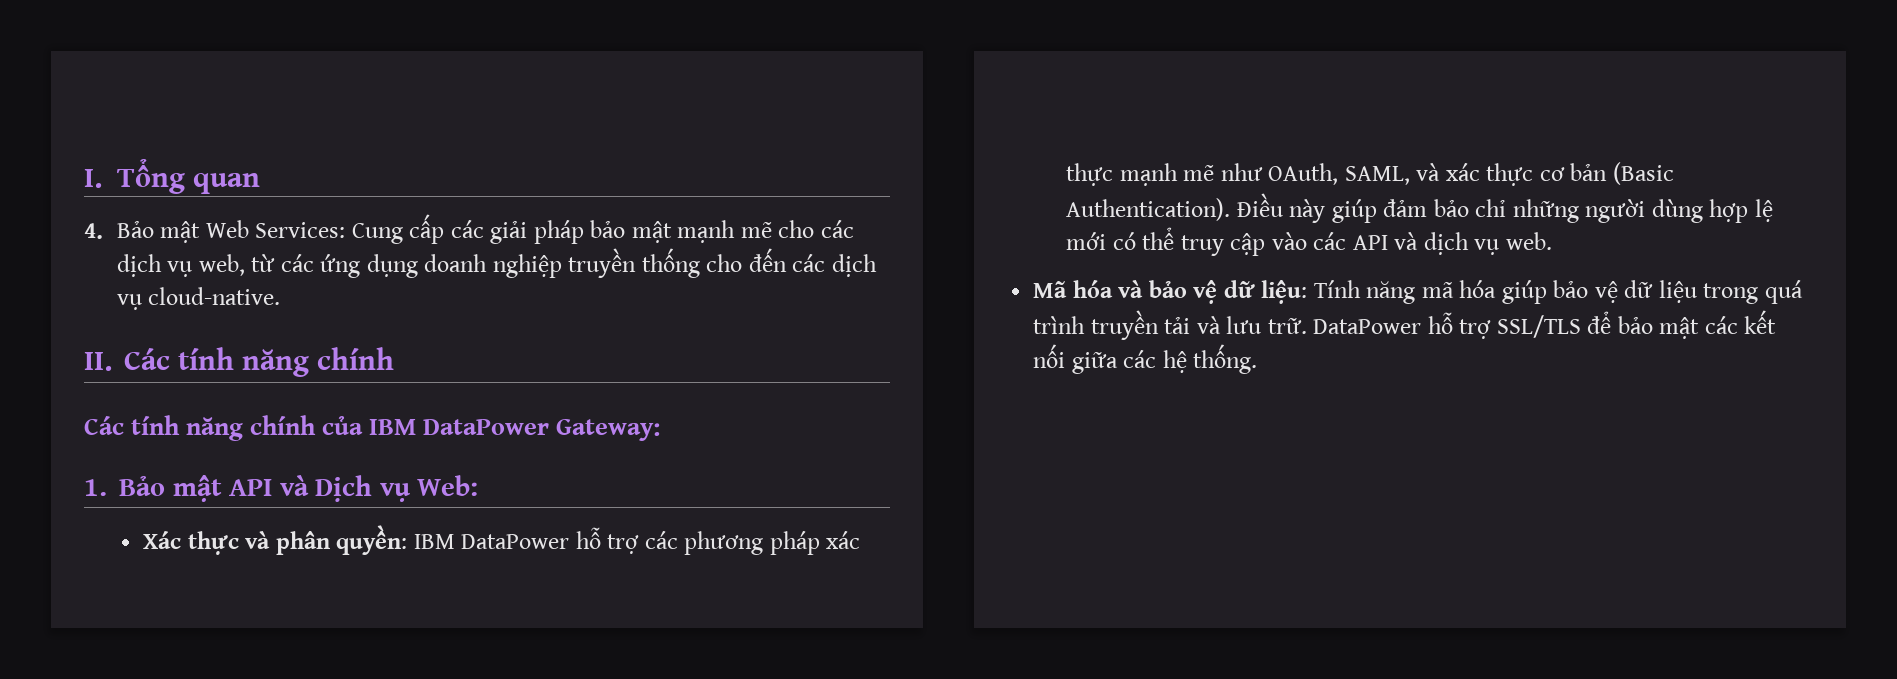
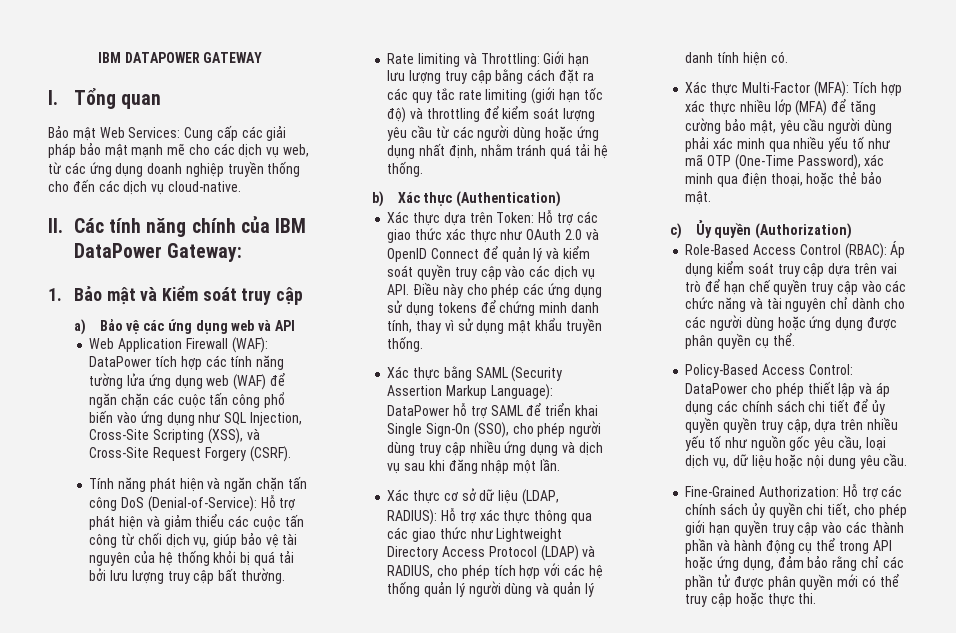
+ IBM DATAPOWER GATEWAY
- 4. Bảo mật Web Services: Cung cấp các giải pháp bảo mật mạnh mẽ cho các dịch vụ web, từ các ứng dụng doanh nghiệp truyền thống cho đến các dịch vụ cloud-native.
+ Bảo mật Web Services: Cung cấp các giải pháp bảo mật mạnh mẽ cho các dịch vụ web, từ các ứng dụng doanh nghiệp truyền thống cho đến các dịch vụ cloud-native.
- II. Các tính năng chính
- Các tính năng chính của IBM DataPower Gateway:
+ II. Các tính năng chính của IBM DataPower Gateway:
- 1. Bảo mật API và Dịch vụ Web:
- Xác thực và phân quyền: IBM DataPower hỗ trợ các phương pháp xác thực mạnh mẽ như OAuth, SAML, và xác thực cơ bản (Basic Authentication). Điều này giúp đảm bảo chỉ những người dùng hợp lệ mới có thể truy cập vào các API và dịch vụ web.
- Mã hóa và bảo vệ dữ liệu: Tính năng mã hóa giúp bảo vệ dữ liệu trong quá trình truyền tải và lưu trữ. DataPower hỗ trợ SSL/TLS để bảo mật các kết nối giữa các hệ thống.
+ 1. Bảo mật và Kiểm soát truy cập
+ a) Bảo vệ các ứng dụng web và API
+ Web Application Firewall (WAF): DataPower tích hợp các tính năng tường lửa ứng dụng web (WAF) để ngăn chặn các cuộc tấn công phổ biến vào ứng dụng như SQL Injection, Cross-Site Scripting (XSS), và Cross-Site Request Forgery (CSRF).
+ Tính năng phát hiện và ngăn chặn tấn công DoS (Denial-of-Service): Hỗ trợ phát hiện và giảm thiểu các cuộc tấn công từ chối dịch vụ, giúp bảo vệ tài nguyên của hệ thống khỏi bị quá tải bởi lưu lượng truy cập bất thường.
+ Rate limiting và Throttling: Giới hạn lưu lượng truy cập bằng cách đặt ra các quy tắc rate limiting (giới hạn tốc độ) và throttling để kiểm soát lượng yêu cầu từ các người dùng hoặc ứng dụng nhất định, nhằm tránh quá tải hệ thống.
+ b) Xác thực (Authentication)
+ Xác thực dựa trên Token: Hỗ trợ các giao thức xác thực như OAuth 2.0 và OpenID Connect để quản lý và kiểm soát quyền truy cập vào các dịch vụ API. Điều này cho phép các ứng dụng sử dụng tokens để chứng minh danh tính, thay vì sử dụng mật khẩu truyền thống.
+ Xác thực bằng SAML (Security Assertion Markup Language): DataPower hỗ trợ SAML để triển khai Single Sign-On (SSO), cho phép người dùng truy cập nhiều ứng dụng và dịch vụ sau khi đăng nhập một lần.
+ Xác thực cơ sở dữ liệu (LDAP, RADIUS): Hỗ trợ xác thực thông qua các giao thức như Lightweight Directory Access Protocol (LDAP) và RADIUS, cho phép tích hợp với các hệ thống quản lý người dùng và quản lý danh tính hiện có.
+ Xác thực Multi-Factor (MFA): Tích hợp xác thực nhiều lớp (MFA) để tăng cường bảo mật, yêu cầu người dùng phải xác minh qua nhiều yếu tố như mã OTP (One-Time Password), xác minh qua điện thoại, hoặc thẻ bảo mật.
+ c) Ủy quyền (Authorization)
+ Role-Based Access Control (RBAC): Áp dụng kiểm soát truy cập dựa trên vai trò để hạn chế quyền truy cập vào các chức năng và tài nguyên chỉ dành cho các người dùng hoặc ứng dụng được phân quyền cụ thể.
+ Policy-Based Access Control: DataPower cho phép thiết lập và áp dụng các chính sách chi tiết để ủy quyền quyền truy cập, dựa trên nhiều yếu tố như nguồn gốc yêu cầu, loại dịch vụ, dữ liệu hoặc nội dung yêu cầu.
+ Fine-Grained Authorization: Hỗ trợ các chính sách ủy quyền chi tiết, cho phép giới hạn quyền truy cập vào các thành phần và hành động cụ thể trong API hoặc ứng dụng, đảm bảo rằng chỉ các phần tử được phân quyền mới có thể truy cập hoặc thực thi.

